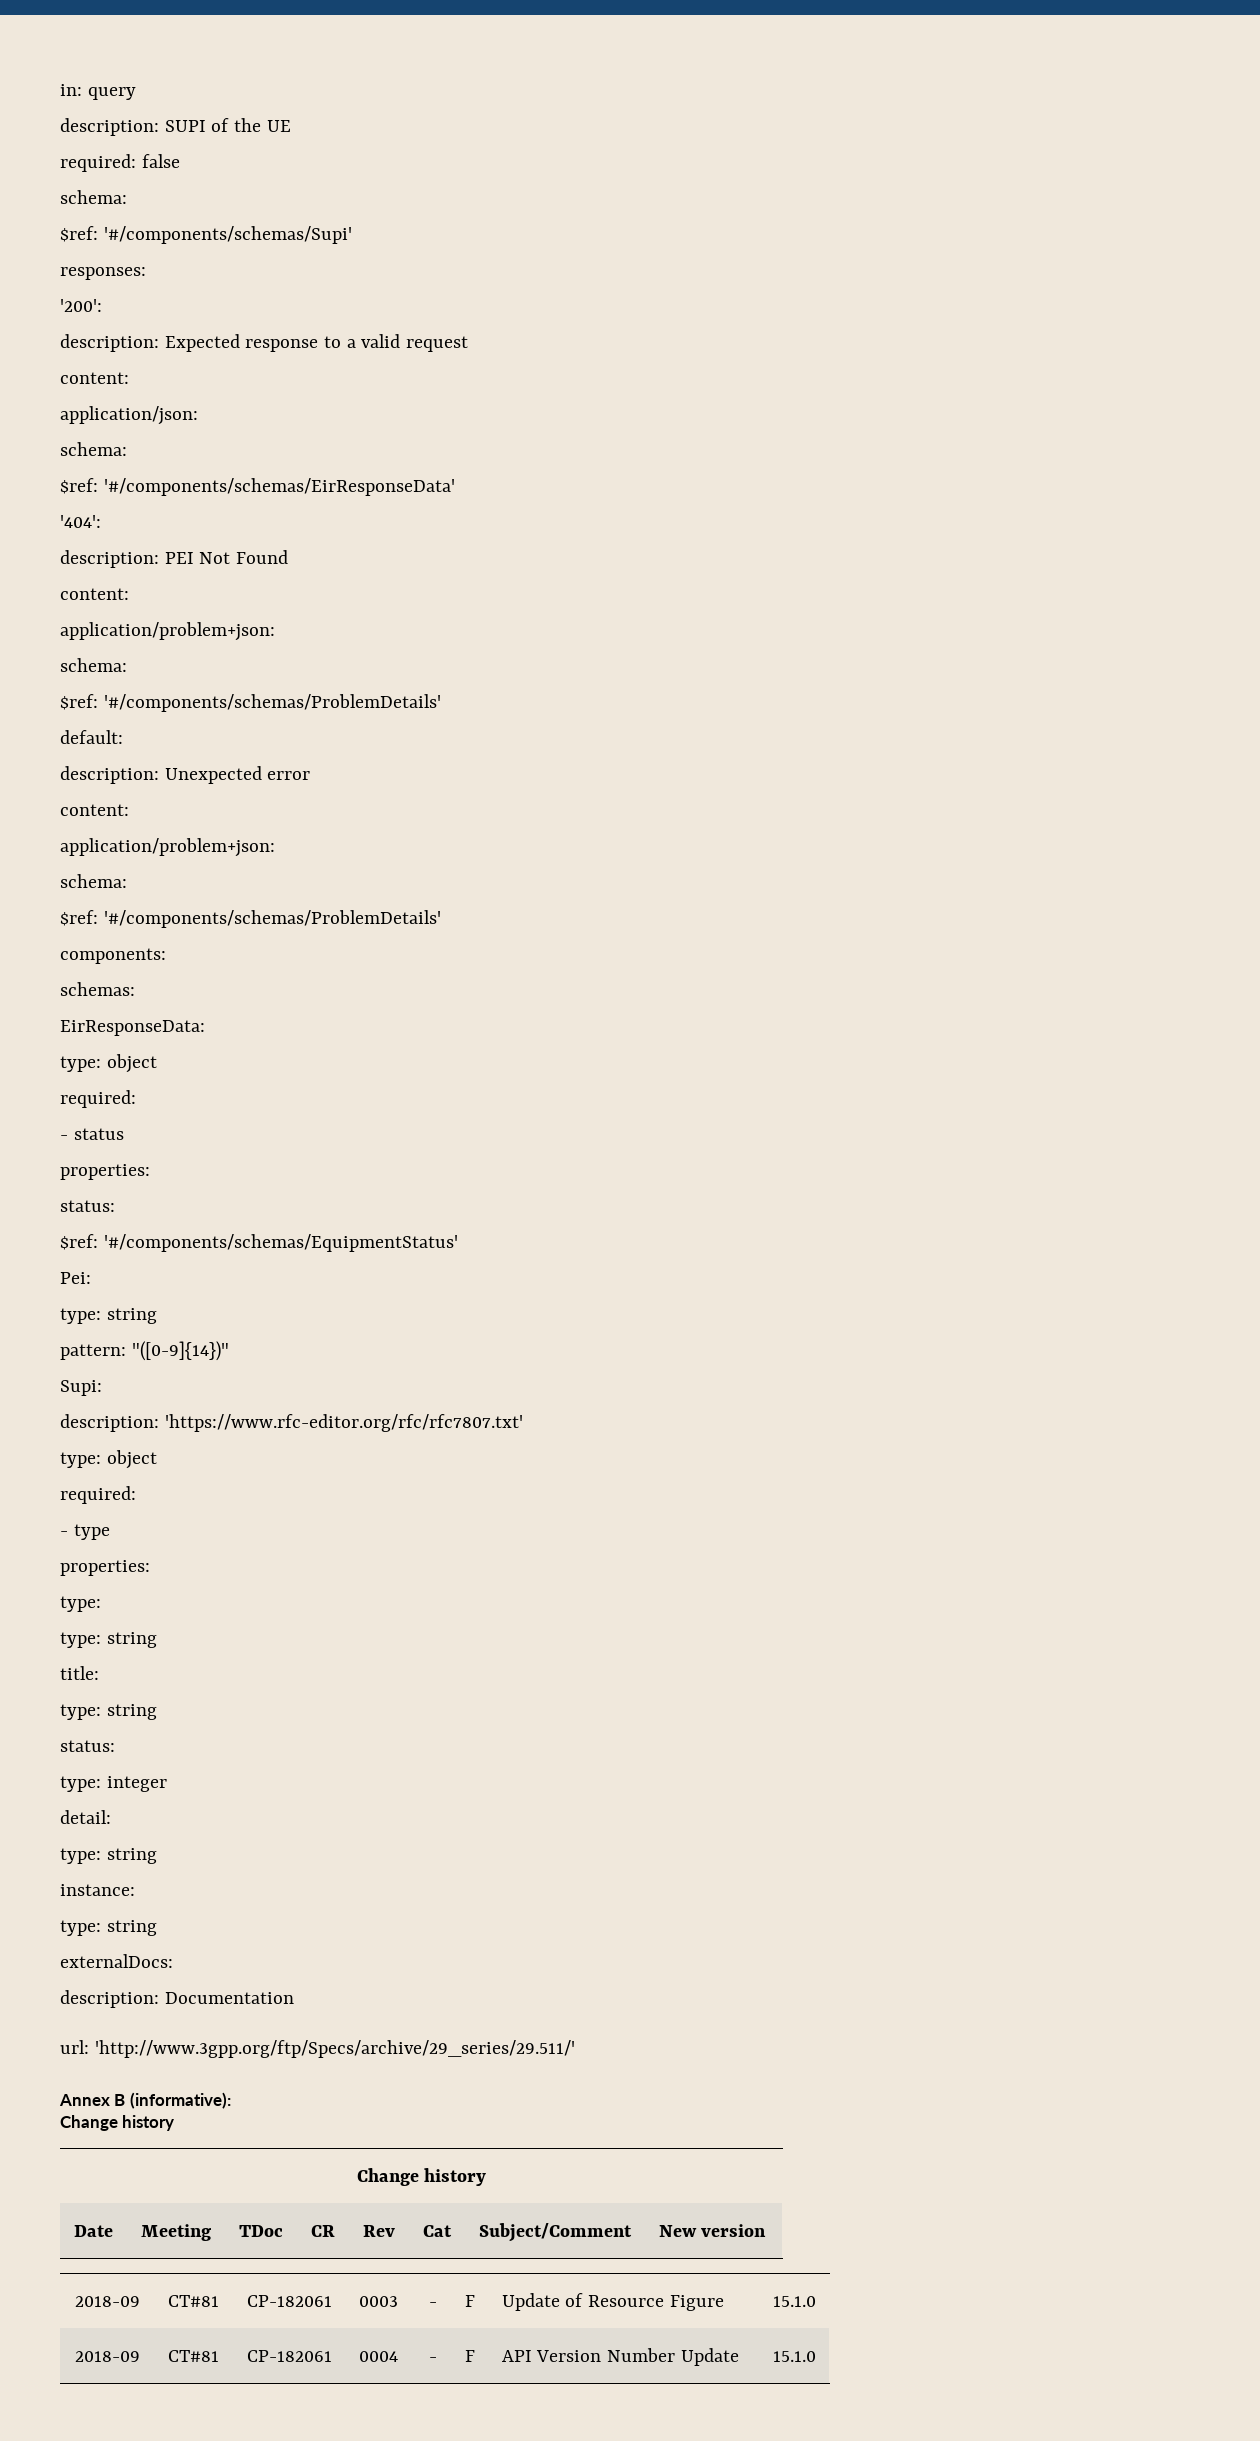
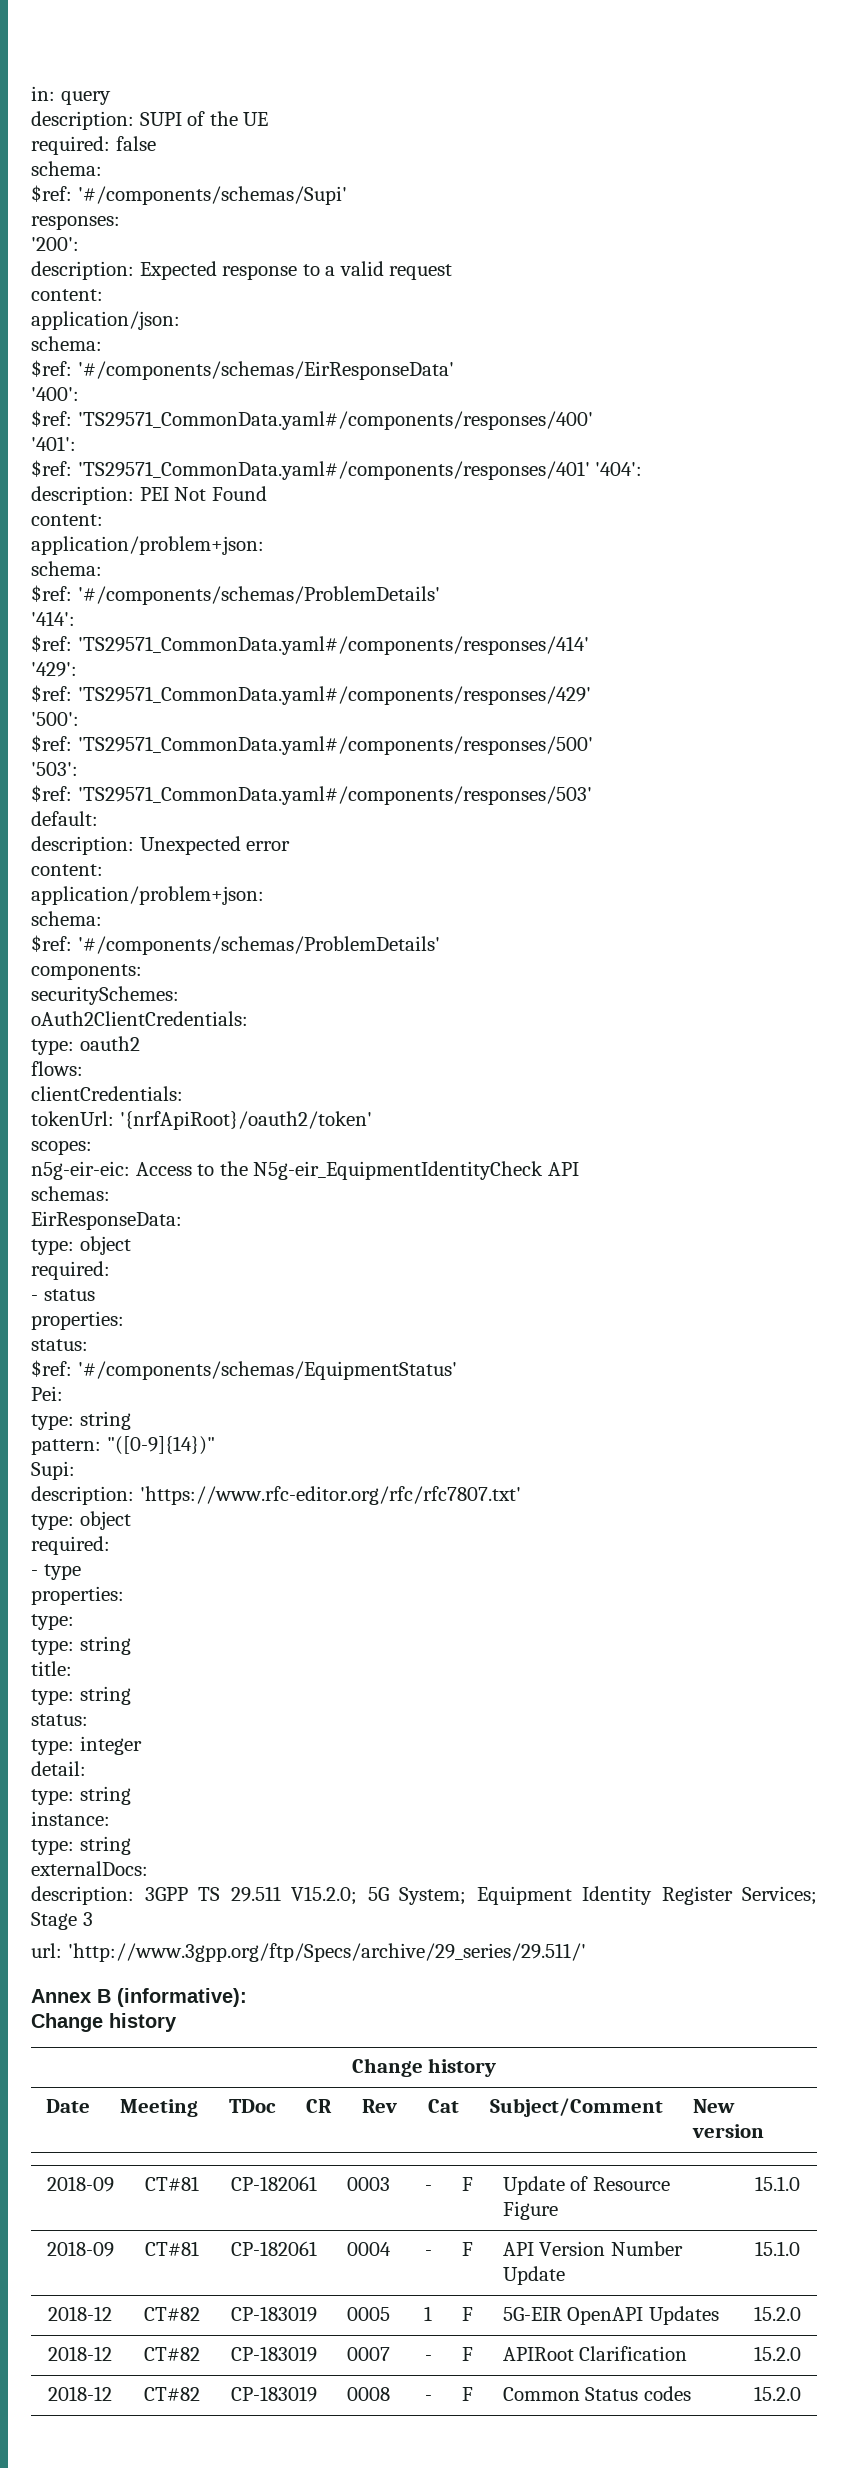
- '404':
+ '400':
+ $ref: 'TS29571_CommonData.yaml#/components/responses/400'
+ '401':
+ $ref: 'TS29571_CommonData.yaml#/components/responses/401' '404':
+ '414':
+ $ref: 'TS29571_CommonData.yaml#/components/responses/414'
+ '429':
+ $ref: 'TS29571_CommonData.yaml#/components/responses/429'
+ '500':
+ $ref: 'TS29571_CommonData.yaml#/components/responses/500'
+ '503':
+ $ref: 'TS29571_CommonData.yaml#/components/responses/503'
+ securitySchemes:
+ oAuth2ClientCredentials:
+ type: oauth2
+ flows:
+ clientCredentials:
+ tokenUrl: '{nrfApiRoot}/oauth2/token'
+ scopes:
+ n5g-eir-eic: Access to the N5g-eir_EquipmentIdentityCheck API
- description: Documentation
+ description: 3GPP TS 29.511 V15.2.0; 5G System; Equipment Identity Register Services; Stage 3
+ 2018-12 | CT#82 | CP-183019 | 0005 | 1 | F | 5G-EIR OpenAPI Updates | 15.2.0
+ 2018-12 | CT#82 | CP-183019 | 0007 | - | F | APIRoot Clarification | 15.2.0
+ 2018-12 | CT#82 | CP-183019 | 0008 | - | F | Common Status codes | 15.2.0

